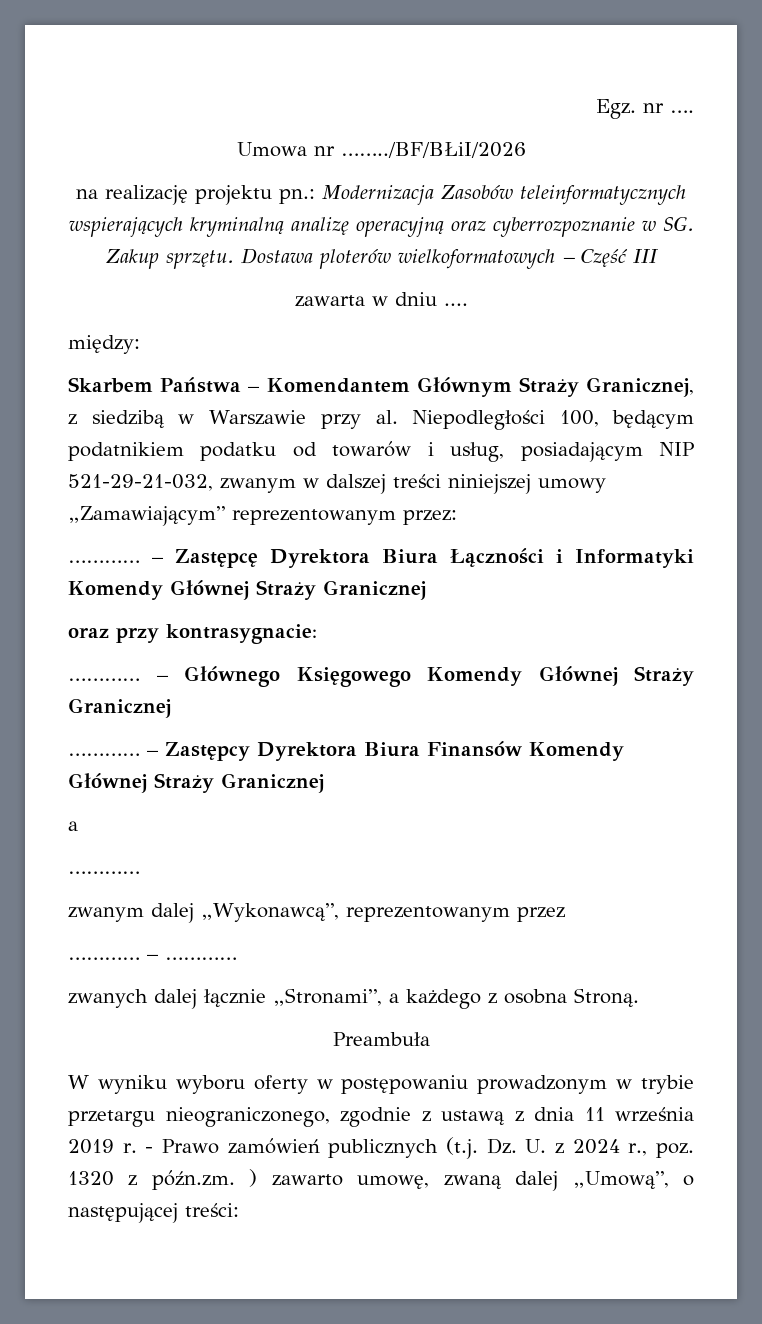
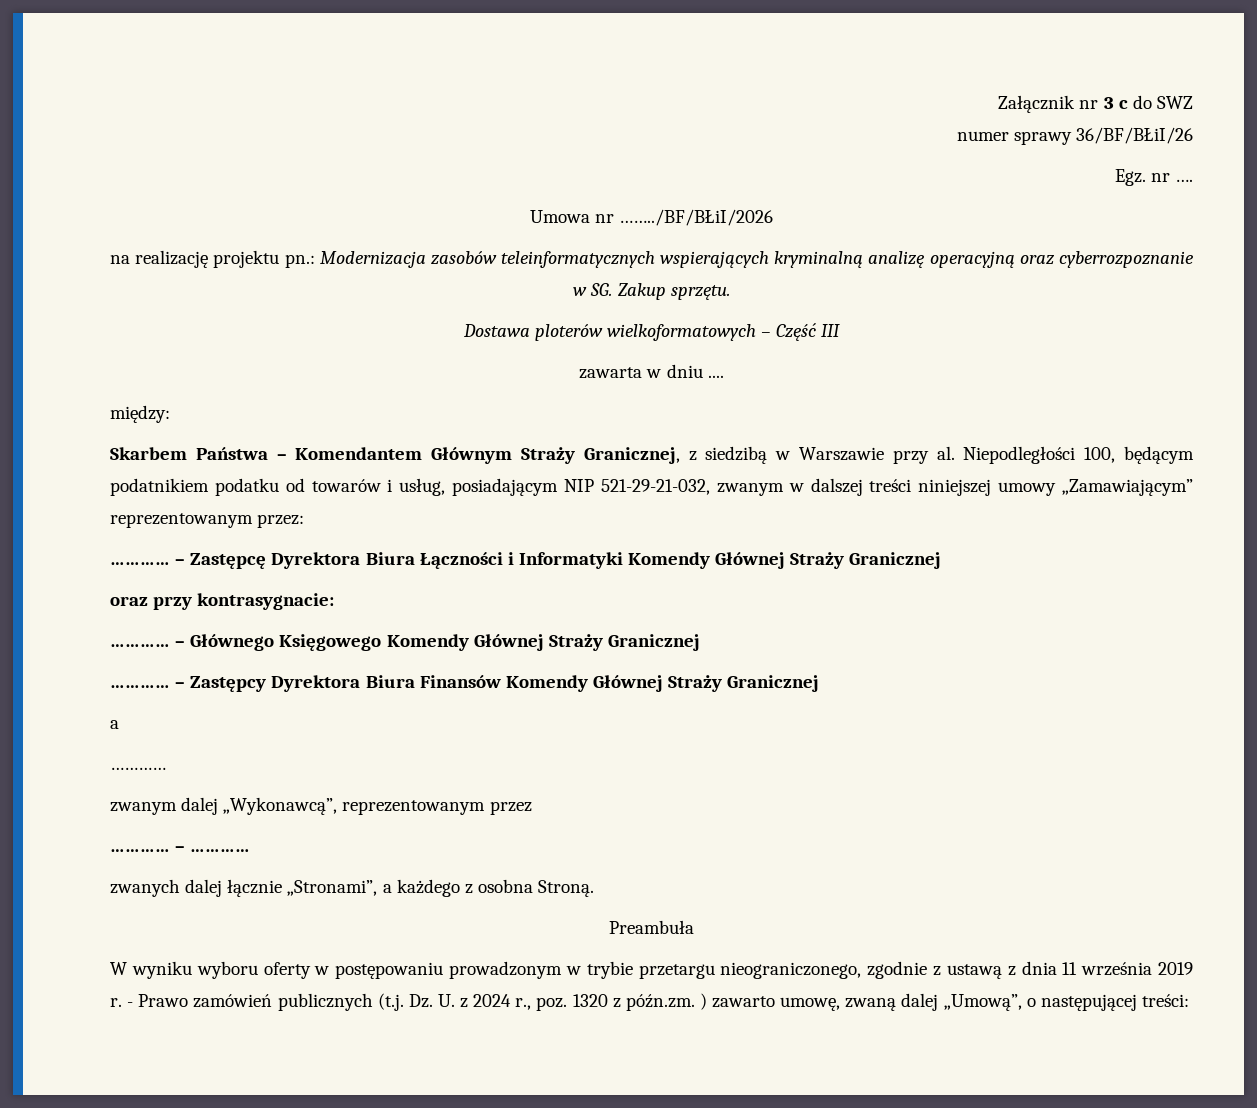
+ Załącznik nr 3 c do SWZ
+ numer sprawy 36/BF/BŁiI/26
- na realizację projektu pn.: Modernizacja Zasobów teleinformatycznych wspierających kryminalną analizę operacyjną oraz cyberrozpoznanie w SG. Zakup sprzętu. Dostawa ploterów wielkoformatowych – Część III
+ na realizację projektu pn.: Modernizacja zasobów teleinformatycznych wspierających kryminalną analizę operacyjną oraz cyberrozpoznanie w SG. Zakup sprzętu.
+ Dostawa ploterów wielkoformatowych – Część III

